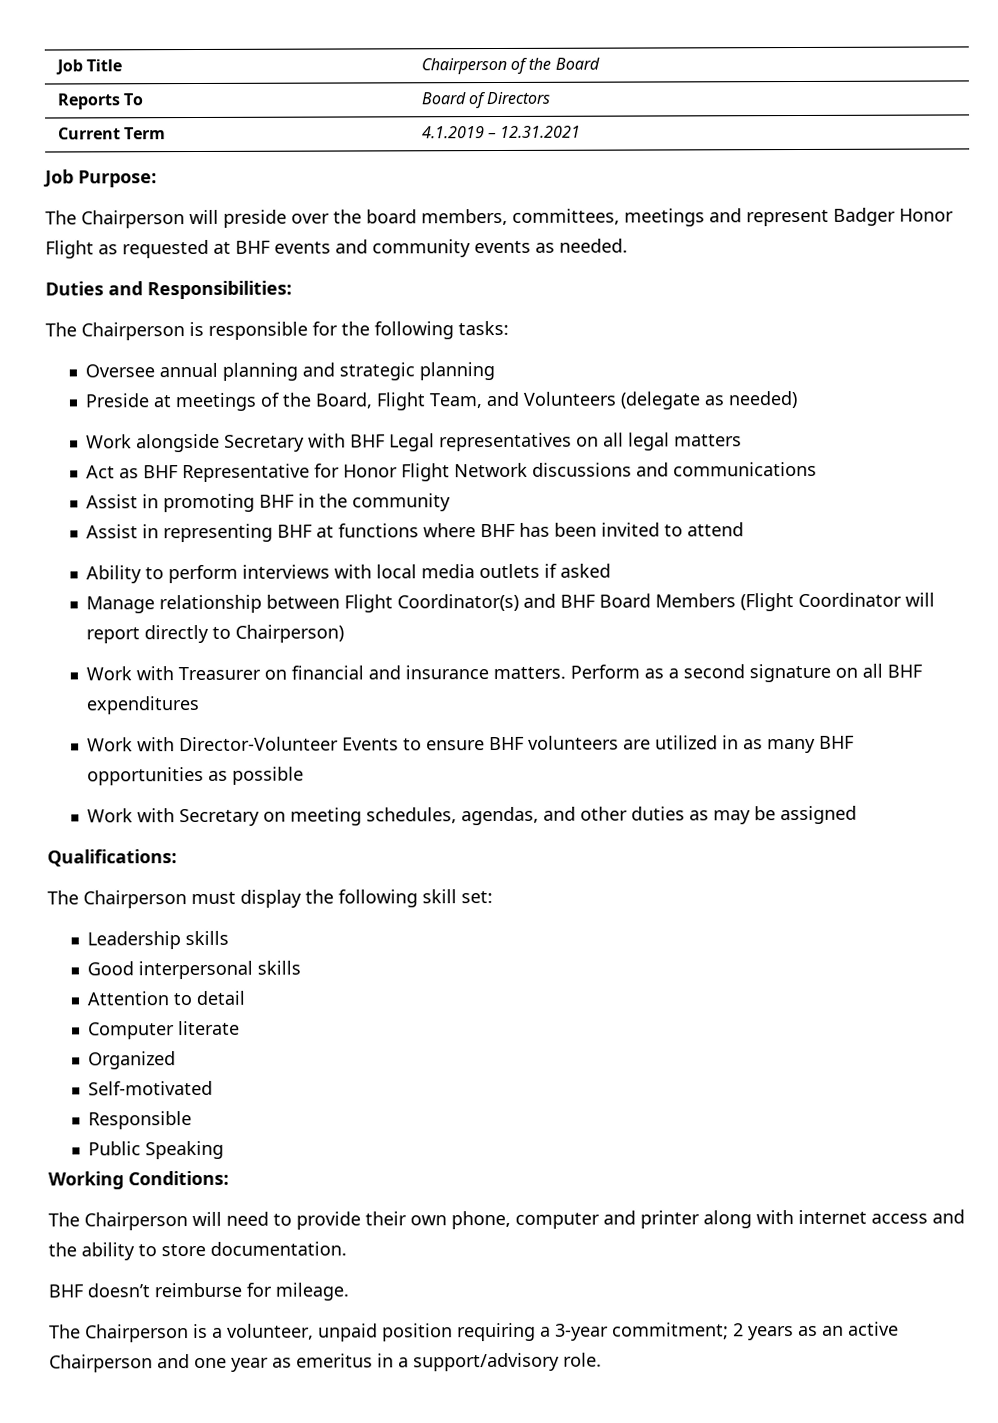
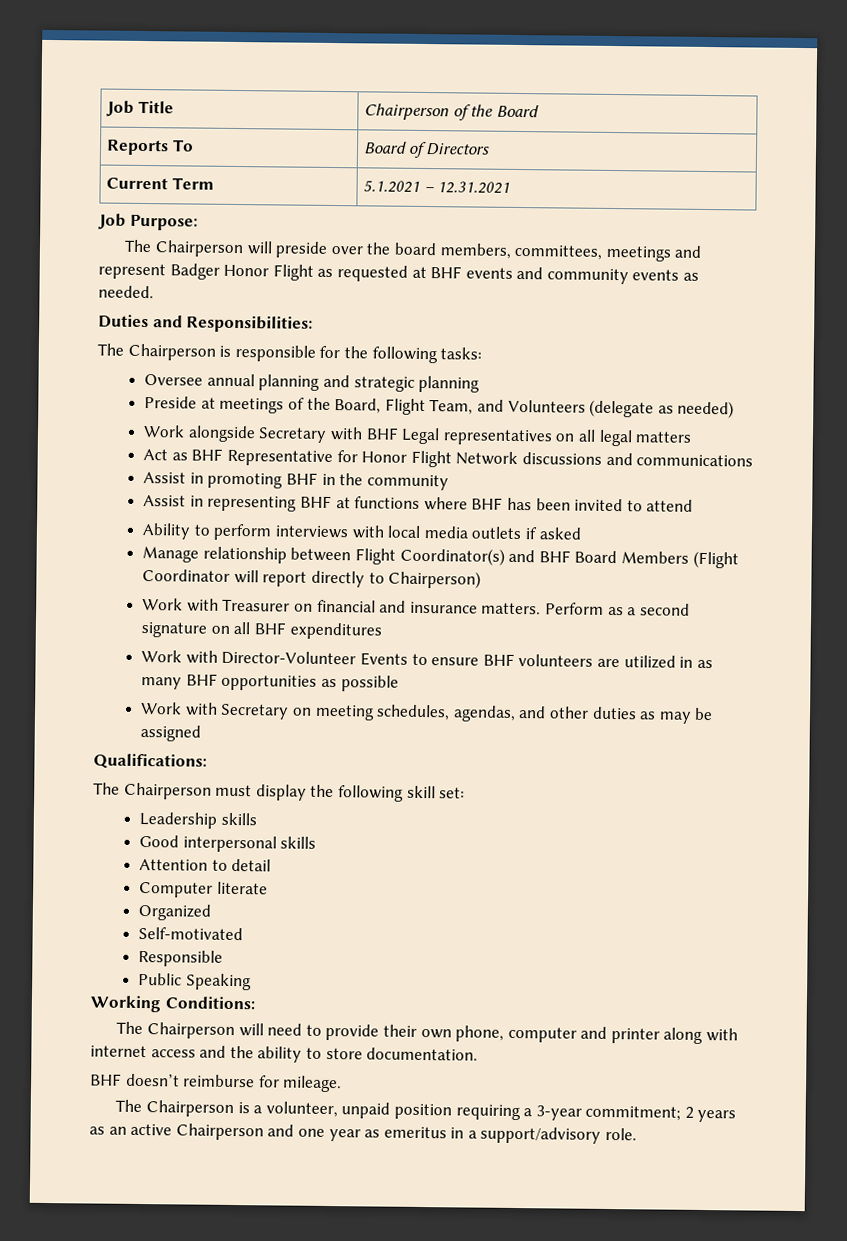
- Current Term | 4.1.2019 – 12.31.2021
+ Current Term | 5.1.2021 – 12.31.2021

